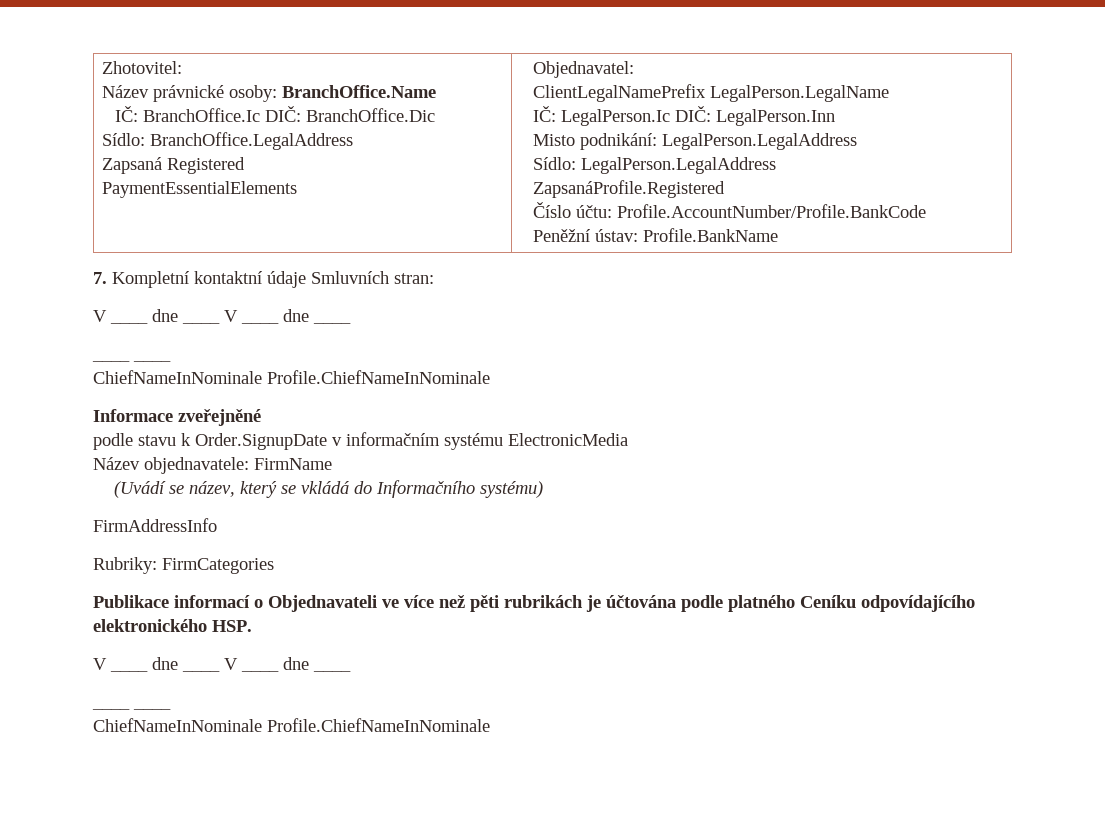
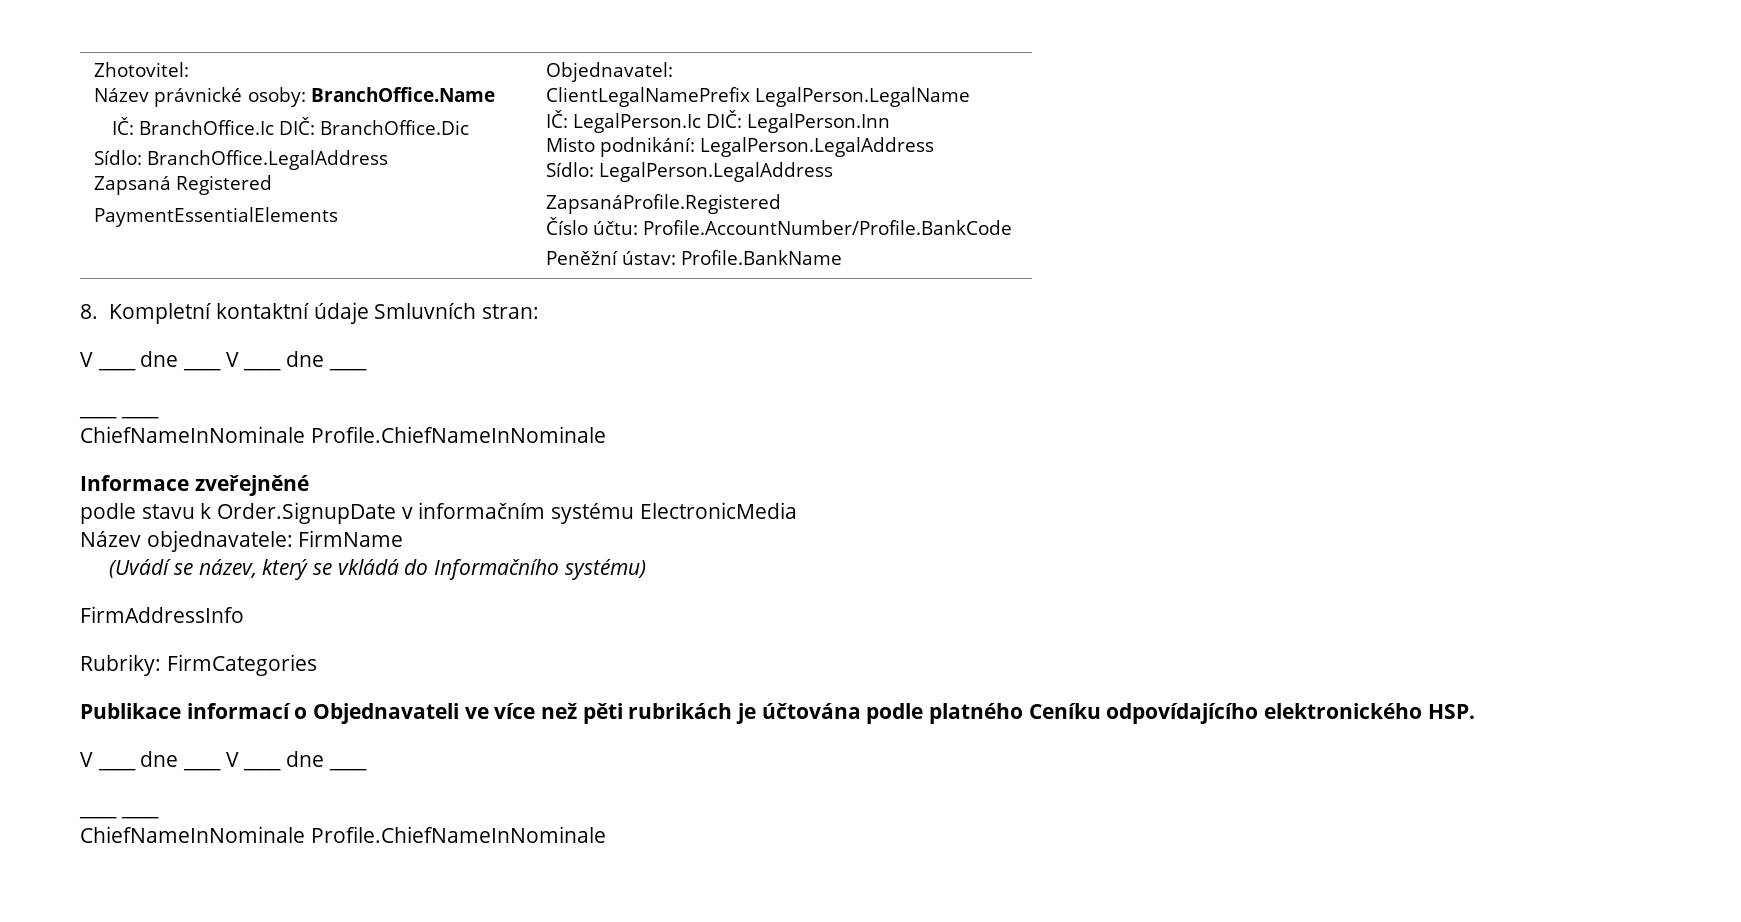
- 7. Kompletní kontaktní údaje Smluvních stran:
+ 8. Kompletní kontaktní údaje Smluvních stran:

